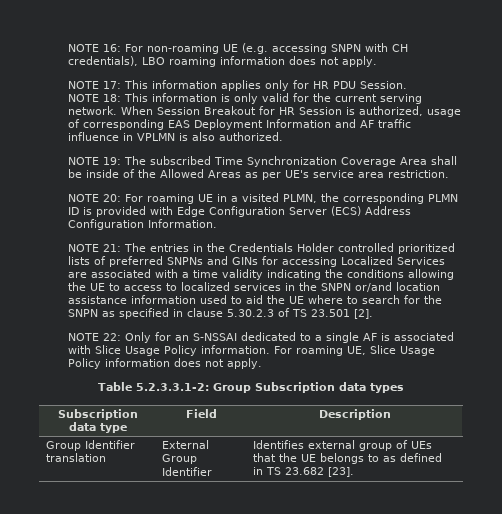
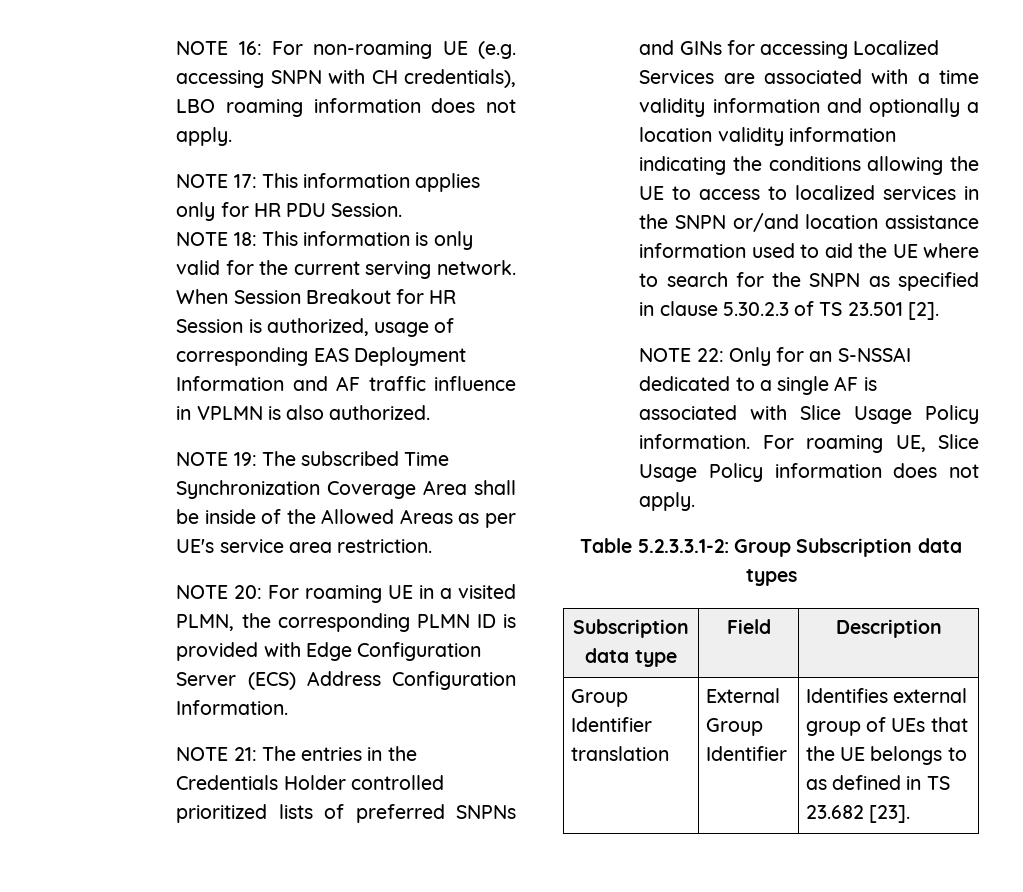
- The entries in the Credentials Holder controlled prioritized lists of preferred SNPNs and GINs for accessing Localized Services are associated with a time validity indicating the conditions allowing the UE to access to localized services in the SNPN or/and location assistance information used to aid the UE where to search for the SNPN as specified in clause 5.30.2.3 of TS 23.501 [2].
+ The entries in the Credentials Holder controlled prioritized lists of preferred SNPNs and GINs for accessing Localized Services are associated with a time validity information and optionally a location validity information indicating the conditions allowing the UE to access to localized services in the SNPN or/and location assistance information used to aid the UE where to search for the SNPN as specified in clause 5.30.2.3 of TS 23.501 [2].

